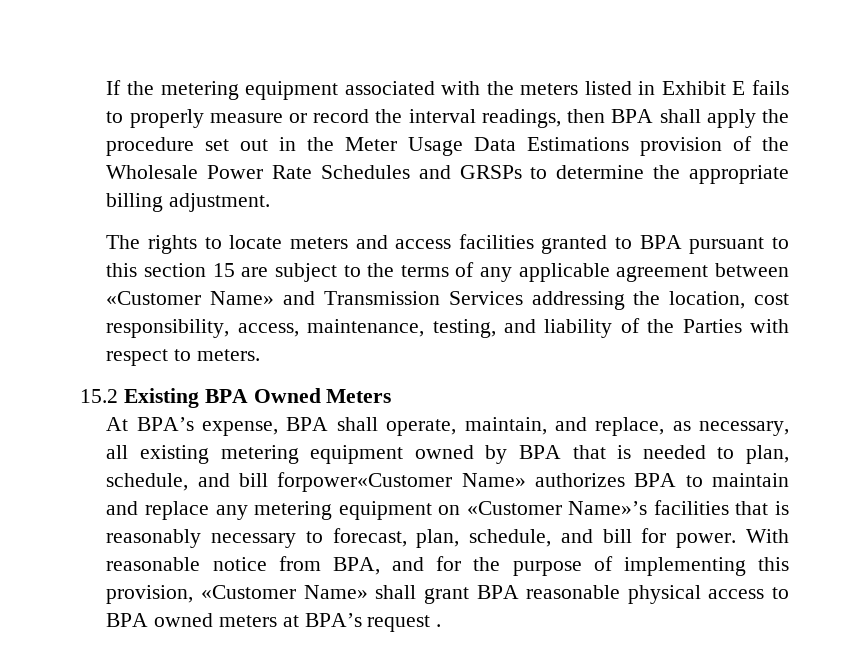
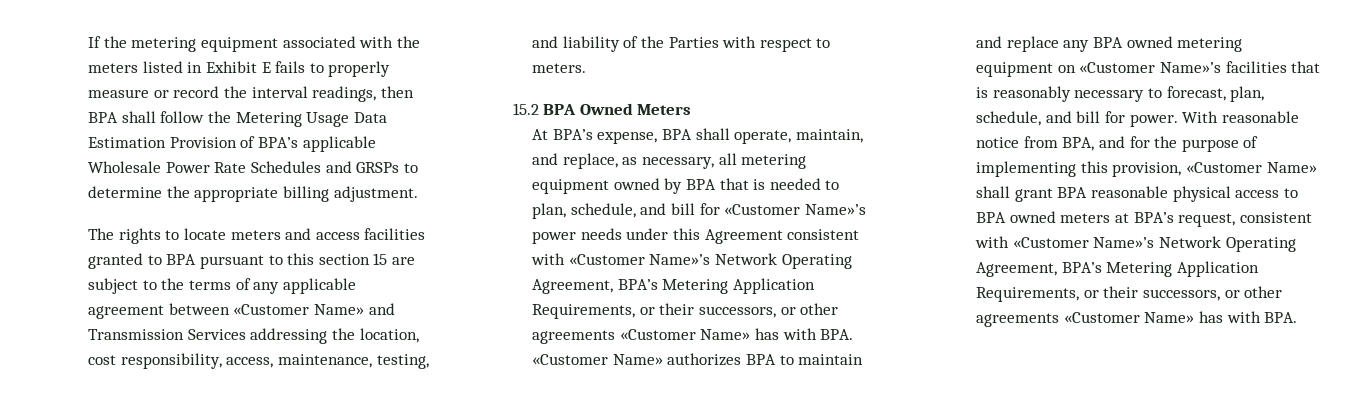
- If the metering equipment associated with the meters listed in Exhibit E fails to properly measure or record the interval readings, then BPA shall apply the procedure set out in the Meter Usage Data Estimations provision of the Wholesale Power Rate Schedules and GRSPs to determine the appropriate billing adjustment.
+ If the metering equipment associated with the meters listed in Exhibit E fails to properly measure or record the interval readings, then BPA shall follow the Metering Usage Data Estimation Provision of BPA’s applicable Wholesale Power Rate Schedules and GRSPs to determine the appropriate billing adjustment.
- 15.2 Existing BPA Owned Meters
+ 15.2 BPA Owned Meters
- At BPA’s expense, BPA shall operate, maintain, and replace, as necessary, all existing metering equipment owned by BPA that is needed to plan, schedule, and bill forpower«Customer Name» authorizes BPA to maintain and replace any metering equipment on «Customer Name»’s facilities that is reasonably necessary to forecast, plan, schedule, and bill for power.
+ At BPA’s expense, BPA shall operate, maintain, and replace, as necessary, all metering equipment owned by BPA that is needed to plan, schedule, and bill for «Customer Name»’s power needs under this Agreement consistent with «Customer Name»’s Network Operating Agreement, BPA’s Metering Application Requirements, or their successors, or other agreements «Customer Name» has with BPA. «Customer Name» authorizes BPA to maintain and replace any BPA owned metering equipment on «Customer Name»’s facilities that is reasonably necessary to forecast, plan, schedule, and bill for power.
- With reasonable notice from BPA, and for the purpose of implementing this provision, «Customer Name» shall grant BPA reasonable physical access to BPA owned meters at BPA’s request .
+ With reasonable notice from BPA, and for the purpose of implementing this provision, «Customer Name» shall grant BPA reasonable physical access to BPA owned meters at BPA’s request, consistent with «Customer Name»’s Network Operating Agreement, BPA’s Metering Application Requirements, or their successors, or other agreements «Customer Name» has with BPA.

